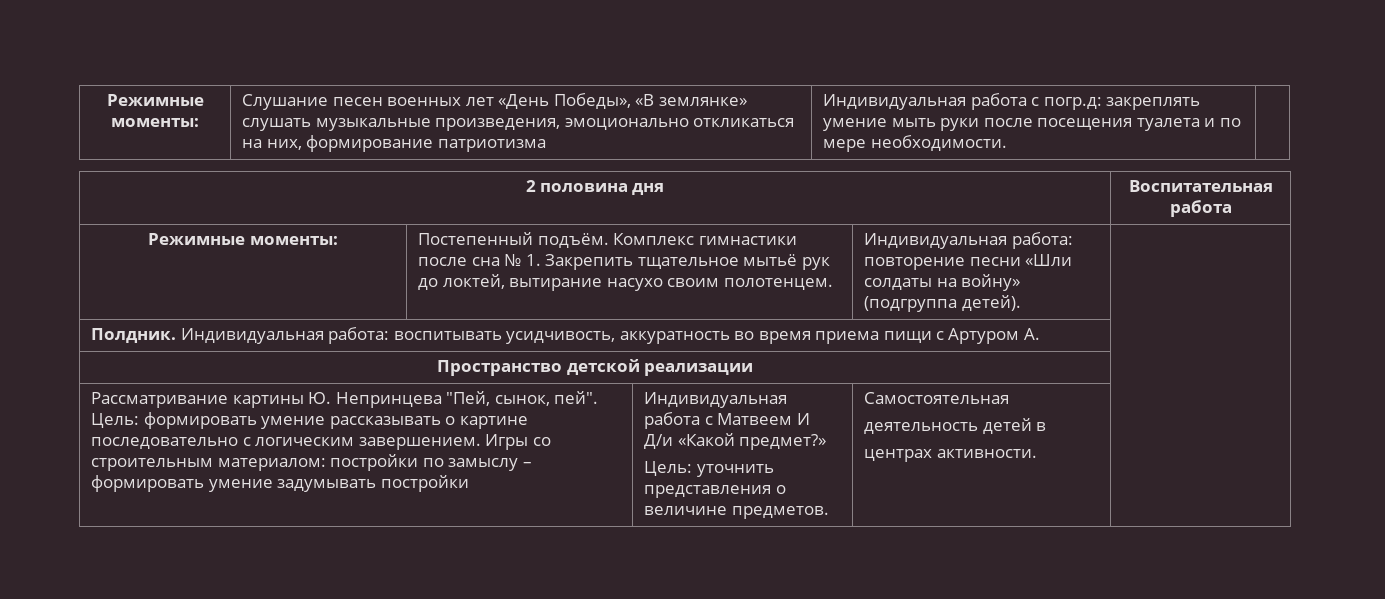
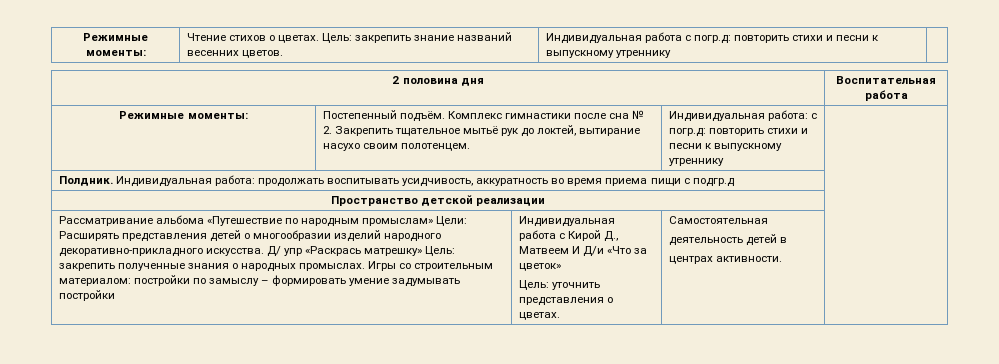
- Режимные моменты: | Слушание песен военных лет «День Победы», «В землянке» слушать музыкальные произведения, эмоционально откликаться на них, формирование патриотизма | Индивидуальная работа с погр.д: закреплять умение мыть руки после посещения туалета и по мере необходимости. |
+ Режимные моменты: | Чтение стихов о цветах. Цель: закрепить знание названий весенних цветов. | Индивидуальная работа с погр.д: повторить стихи и песни к выпускному утреннику |
- Режимные моменты: | Постепенный подъём. Комплекс гимнастики после сна № 1. Закрепить тщательное мытьё рук до локтей, вытирание насухо своим полотенцем. | Индивидуальная работа: повторение песни «Шли солдаты на войну» (подгруппа детей). |
+ Режимные моменты: | Постепенный подъём. Комплекс гимнастики после сна № 2. Закрепить тщательное мытьё рук до локтей, вытирание насухо своим полотенцем. | Индивидуальная работа: с погр.д: повторить стихи и песни к выпускному утреннику |
- Полдник. Индивидуальная работа: воспитывать усидчивость, аккуратность во время приема пищи с Артуром А. |
+ Полдник. Индивидуальная работа: продолжать воспитывать усидчивость, аккуратность во время приема пищи с подгр.д |
- Рассматривание картины Ю. Непринцева "Пей, сынок, пей". Цель: формировать умение рассказывать о картине последовательно с логическим завершением.
+ Рассматривание альбома «Путешествие по народным промыслам» Цели: Расширять представления детей о многообразии изделий народного декоративно-прикладного искусства. Д/ упр «Раскрась матрешку» Цель: закрепить полученные знания о народных промыслах.
- Индивидуальная работа с Матвеем И Д/и «Какой предмет?»
+ Индивидуальная работа с Кирой Д., Матвеем И Д/и «Что за цветок»
- Цель: уточнить представления о величине предметов.
+ Цель: уточнить представления о цветах.

